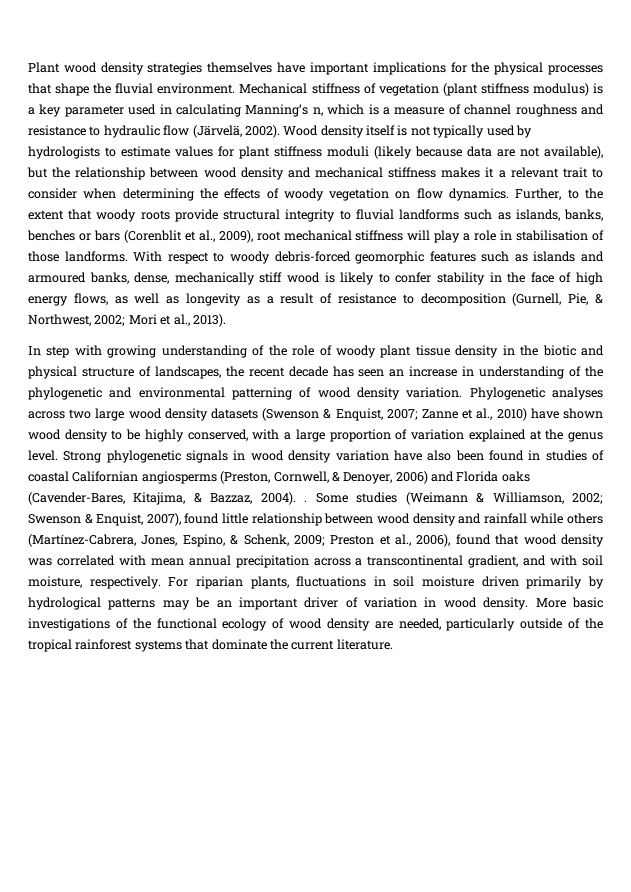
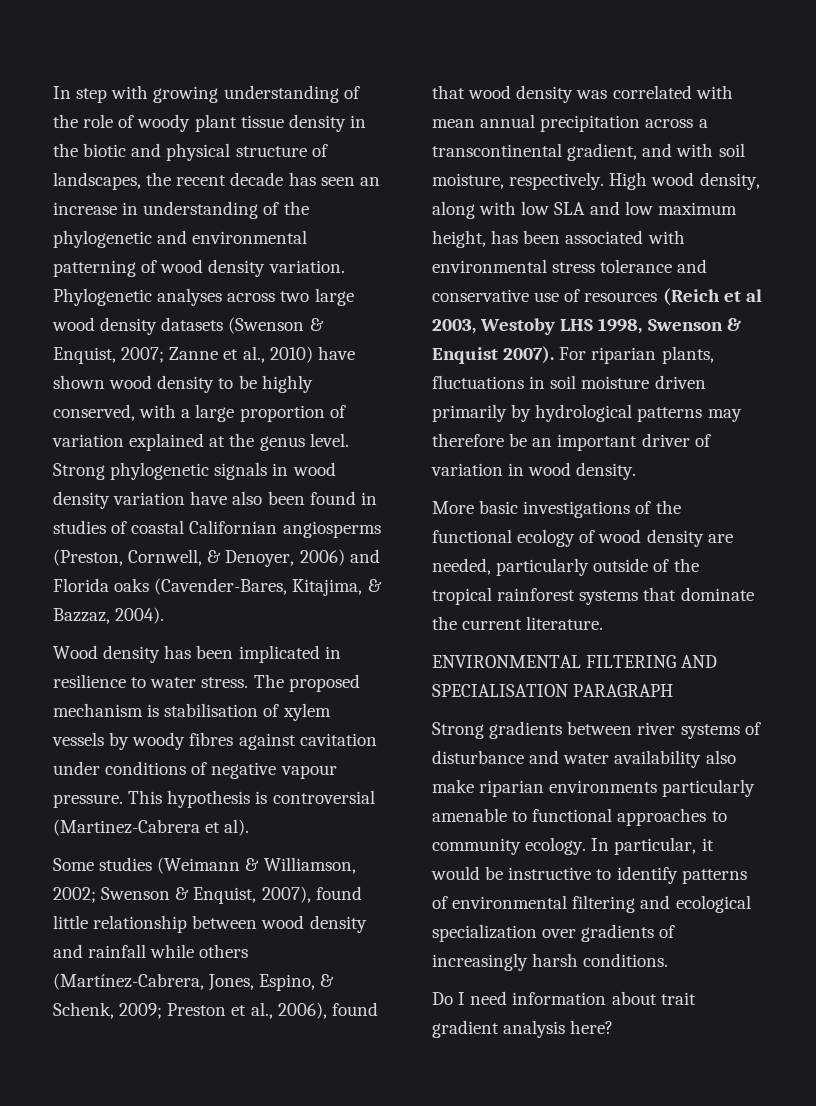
- Plant wood density strategies themselves have important implications for the physical processes that shape the fluvial environment. Mechanical stiffness of vegetation (plant stiffness modulus) is a key parameter used in calculating Manning’s n, which is a measure of channel roughness and resistance to hydraulic flow (Järvelä, 2002). Wood density itself is not typically used by hydrologists to estimate values for plant stiffness moduli (likely because data are not available), but the relationship between wood density and mechanical stiffness makes it a relevant trait to consider when determining the effects of woody vegetation on flow dynamics. Further, to the extent that woody roots provide structural integrity to fluvial landforms such as islands, banks, benches or bars (Corenblit et al., 2009), root mechanical stiffness will play a role in stabilisation of those landforms. With respect to woody debris-forced geomorphic features such as islands and armoured banks, dense, mechanically stiff wood is likely to confer stability in the face of high energy flows, as well as longevity as a result of resistance to decomposition (Gurnell, Pie, & Northwest, 2002; Mori et al., 2013).
- Strong phylogenetic signals in wood density variation have also been found in studies of coastal Californian angiosperms (Preston, Cornwell, & Denoyer, 2006) and Florida oaks (Cavender-Bares, Kitajima, & Bazzaz, 2004). . Some studies (Weimann & Williamson, 2002;
+ Strong phylogenetic signals in wood density variation have also been found in studies of coastal Californian angiosperms (Preston, Cornwell, & Denoyer, 2006) and Florida oaks (Cavender-Bares, Kitajima, & Bazzaz, 2004).
+ Wood density has been implicated in resilience to water stress. The proposed mechanism is stabilisation of xylem vessels by woody fibres against cavitation under conditions of negative vapour pressure. This hypothesis is controversial (Martinez-Cabrera et al).
+ Some studies (Weimann & Williamson, 2002;
+ High wood density, along with low SLA and low maximum height, has been associated with environmental stress tolerance and conservative use of resources (Reich et al 2003, Westoby LHS 1998, Swenson & Enquist 2007).
- For riparian plants, fluctuations in soil moisture driven primarily by hydrological patterns may be an important driver of variation in wood density. More basic investigations of the functional ecology of wood density are needed, particularly outside of the tropical rainforest systems that dominate the current literature.
+ For riparian plants, fluctuations in soil moisture driven primarily by hydrological patterns may therefore be an important driver of variation in wood density.
+ More basic investigations of the functional ecology of wood density are needed, particularly outside of the tropical rainforest systems that dominate the current literature.
+ ENVIRONMENTAL FILTERING AND SPECIALISATION PARAGRAPH
+ Strong gradients between river systems of disturbance and water availability also make riparian environments particularly amenable to functional approaches to community ecology. In particular, it would be instructive to identify patterns of environmental filtering and ecological specialization over gradients of increasingly harsh conditions.
+ Do I need information about trait gradient analysis here?

